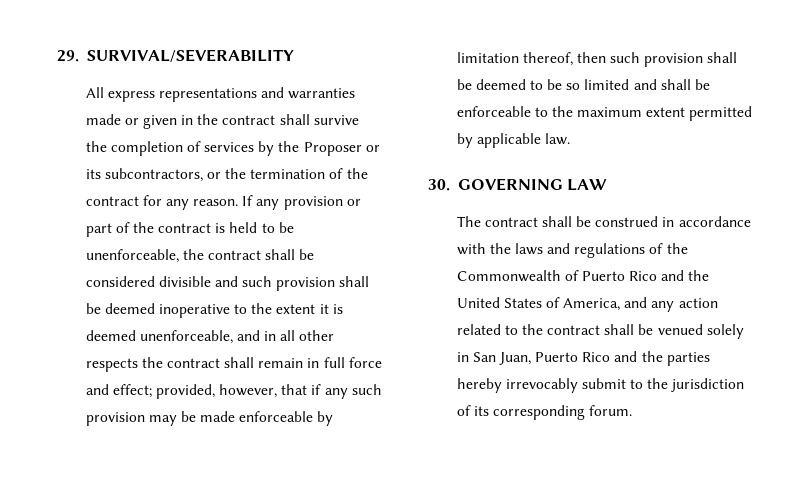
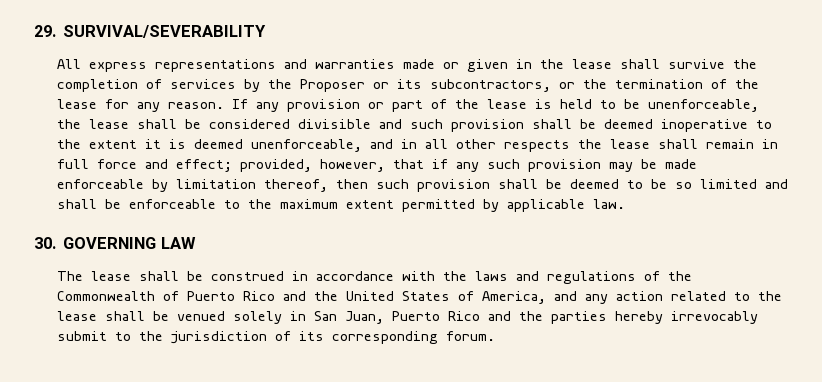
- All express representations and warranties made or given in the contract shall survive the completion of services by the Proposer or its subcontractors, or the termination of the contract for any reason.
+ All express representations and warranties made or given in the lease shall survive the completion of services by the Proposer or its subcontractors, or the termination of the lease for any reason.
- If any provision or part of the contract is held to be unenforceable, the contract shall be considered divisible and such provision shall be deemed inoperative to the extent it is deemed unenforceable, and in all other respects the contract shall remain in full force and effect;
+ If any provision or part of the lease is held to be unenforceable, the lease shall be considered divisible and such provision shall be deemed inoperative to the extent it is deemed unenforceable, and in all other respects the lease shall remain in full force and effect;
- The contract shall be construed in accordance with the laws and regulations of the Commonwealth of Puerto Rico and the United States of America, and any action related to the contract shall be venued solely in San Juan, Puerto Rico and the parties hereby irrevocably submit to the jurisdiction of its corresponding forum.
+ The lease shall be construed in accordance with the laws and regulations of the Commonwealth of Puerto Rico and the United States of America, and any action related to the lease shall be venued solely in San Juan, Puerto Rico and the parties hereby irrevocably submit to the jurisdiction of its corresponding forum.

